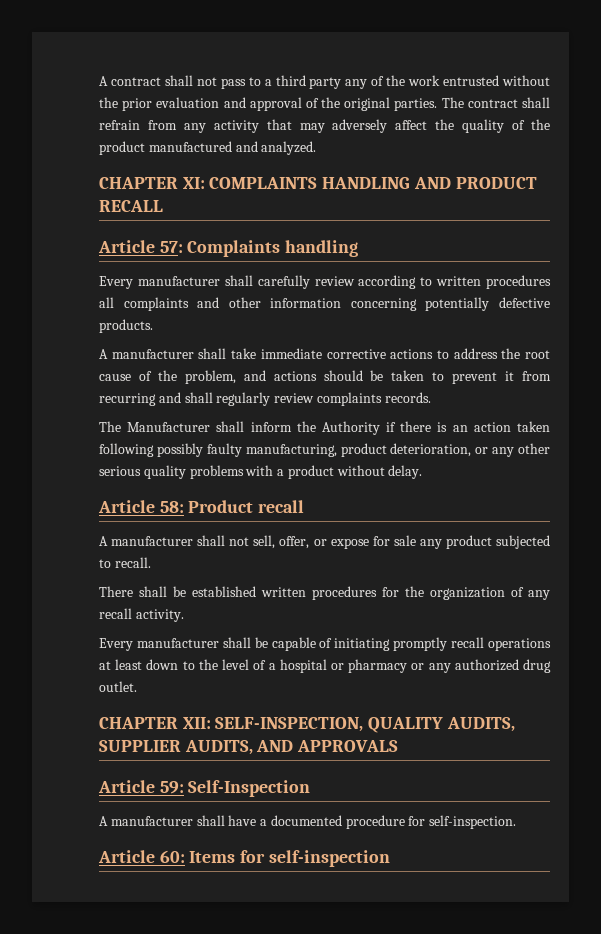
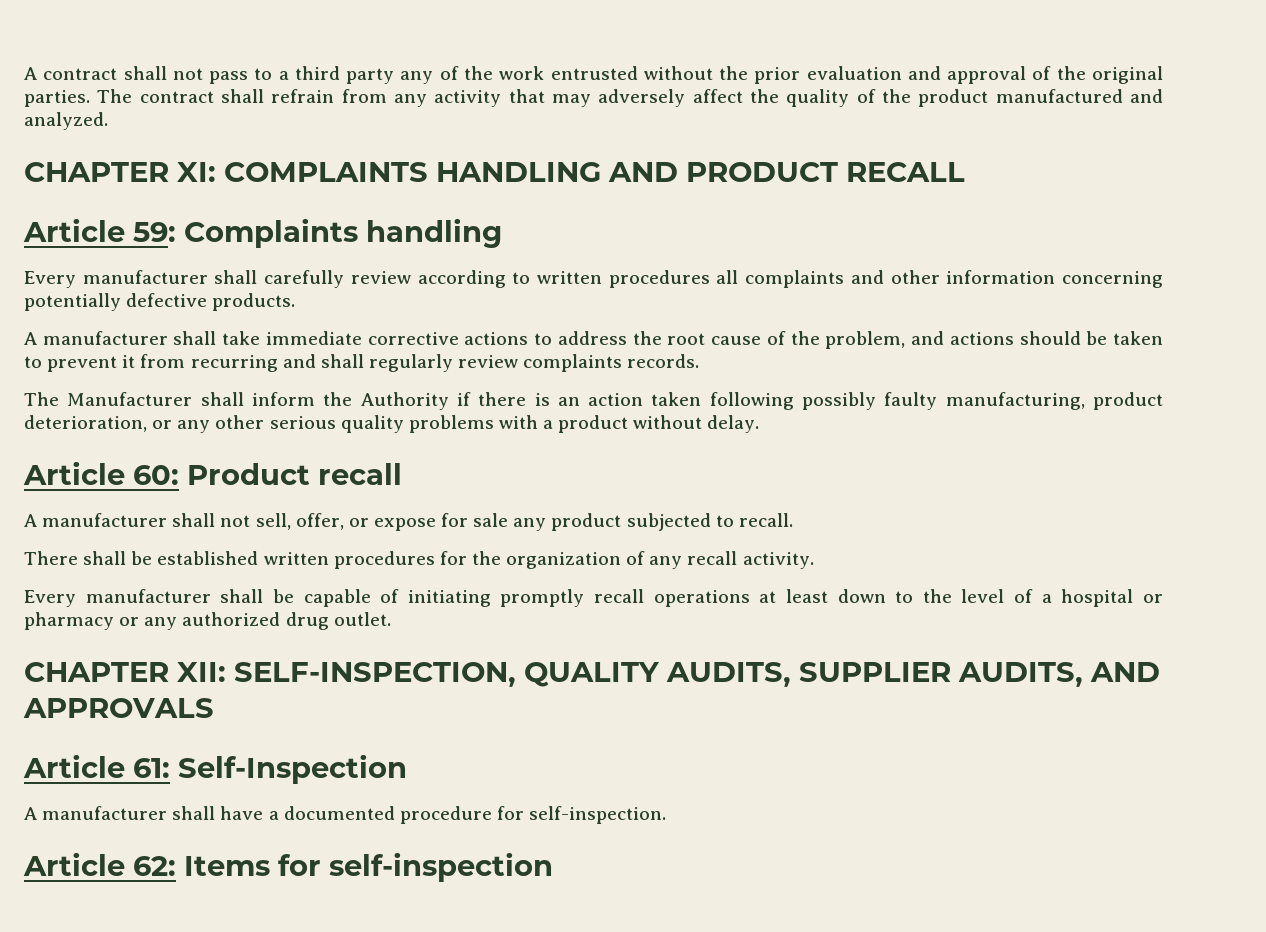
- Article 57: Complaints handling
+ Article 59: Complaints handling
- Article 58: Product recall
+ Article 60: Product recall
- Article 59: Self-Inspection
+ Article 61: Self-Inspection
- Article 60: Items for self-inspection
+ Article 62: Items for self-inspection

